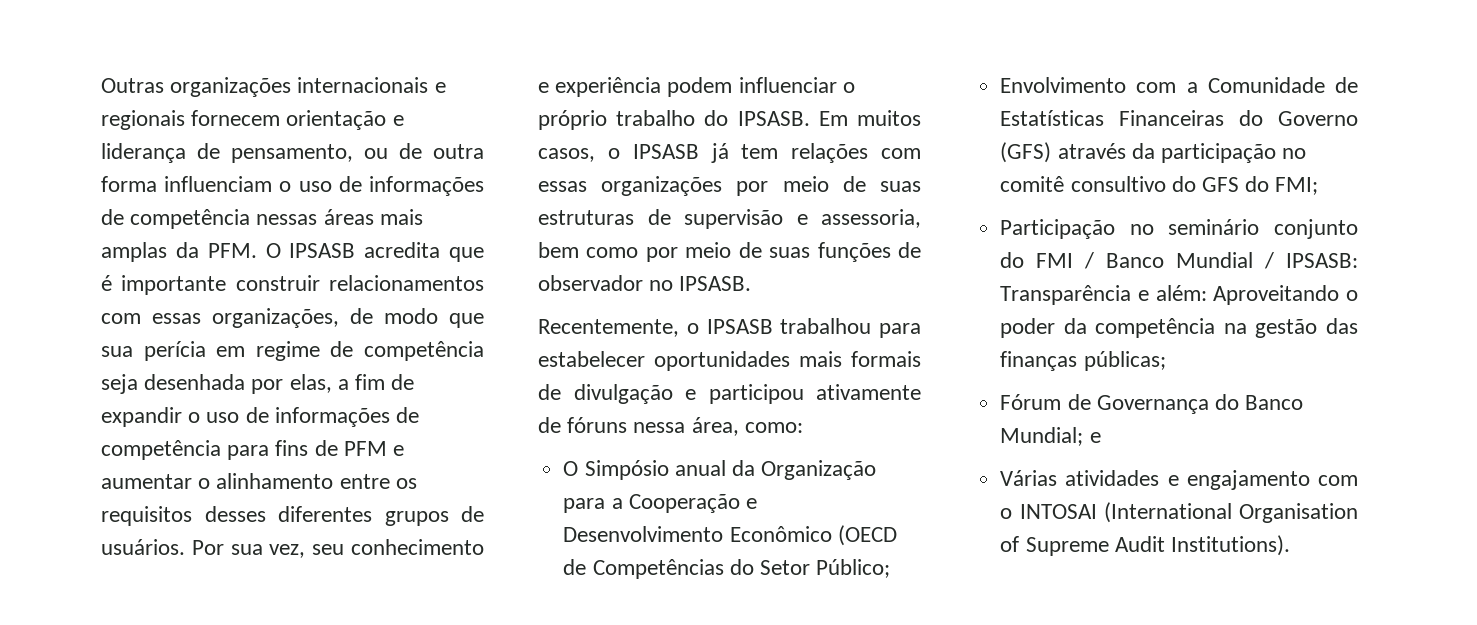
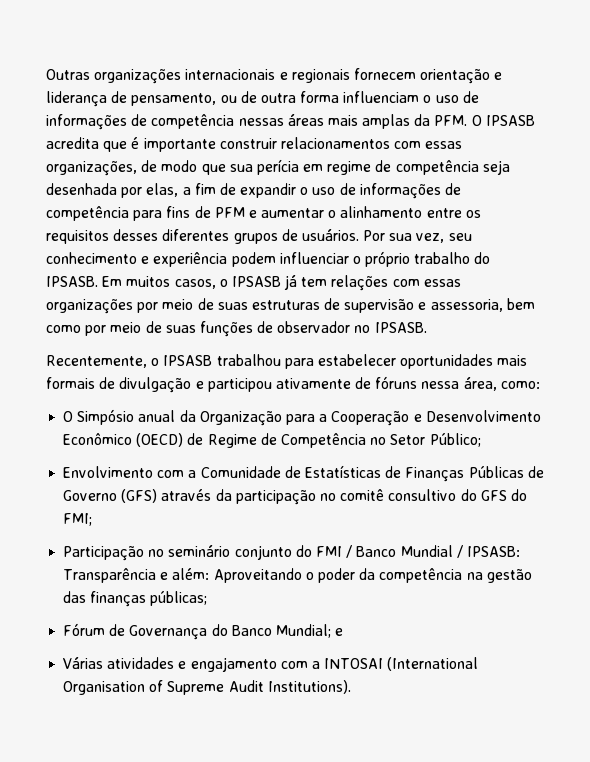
- O Simpósio anual da Organização para a Cooperação e Desenvolvimento Econômico (OECD de Competências do Setor Público;
+ O Simpósio anual da Organização para a Cooperação e Desenvolvimento Econômico (OECD) de Regime de Competência no Setor Público;
- Envolvimento com a Comunidade de Estatísticas Financeiras do Governo (GFS) através da participação no comitê consultivo do GFS do FMI;
+ Envolvimento com a Comunidade de Estatísticas de Finanças Públicas de Governo (GFS) através da participação no comitê consultivo do GFS do FMI;
- Várias atividades e engajamento com o INTOSAI (International Organisation of Supreme Audit Institutions).
+ Várias atividades e engajamento com a INTOSAI (International Organisation of Supreme Audit Institutions).

